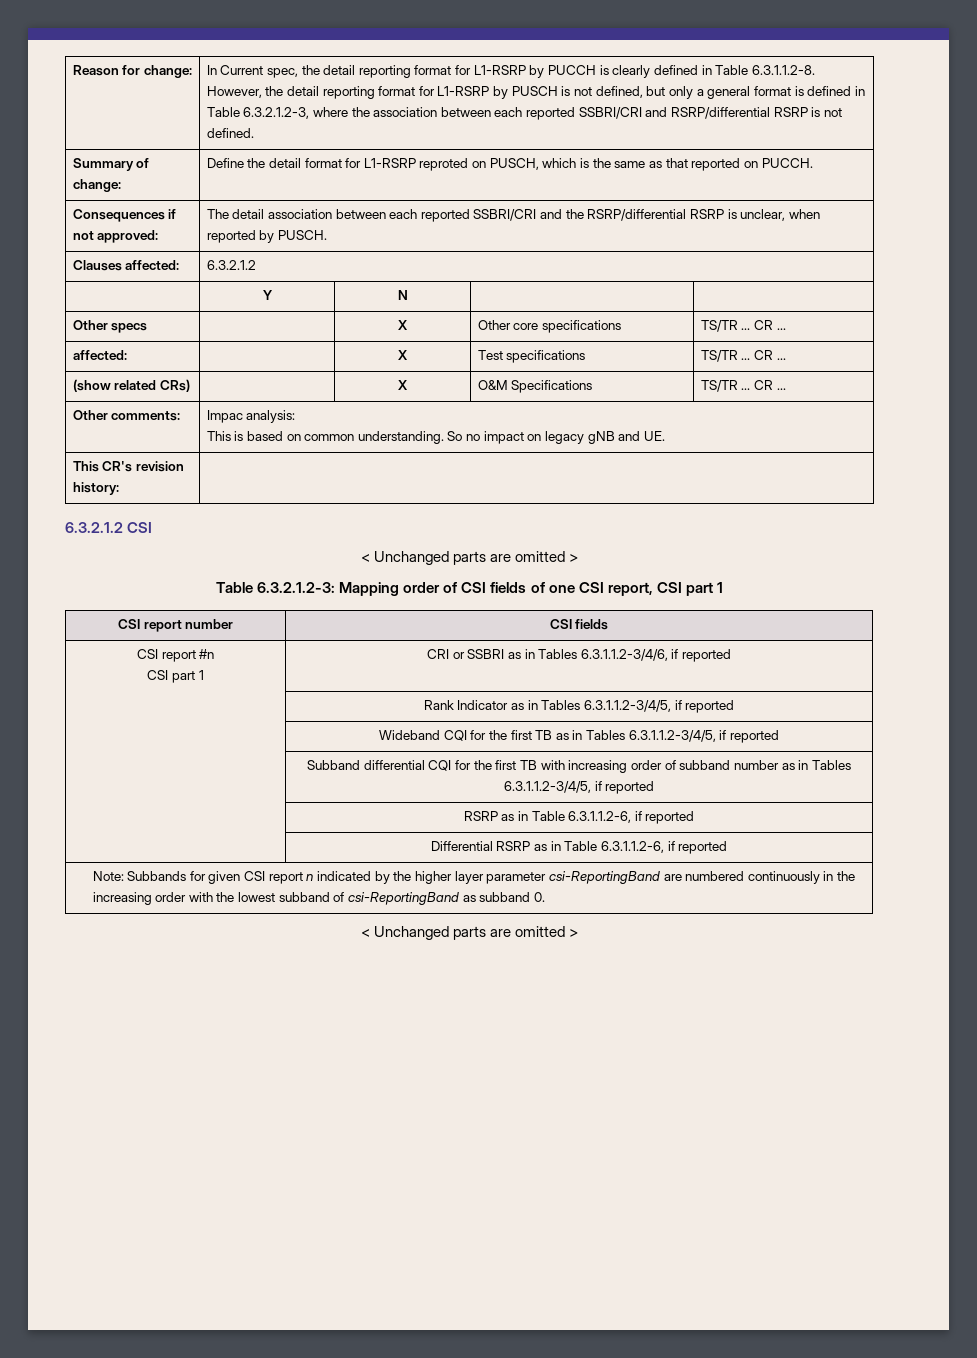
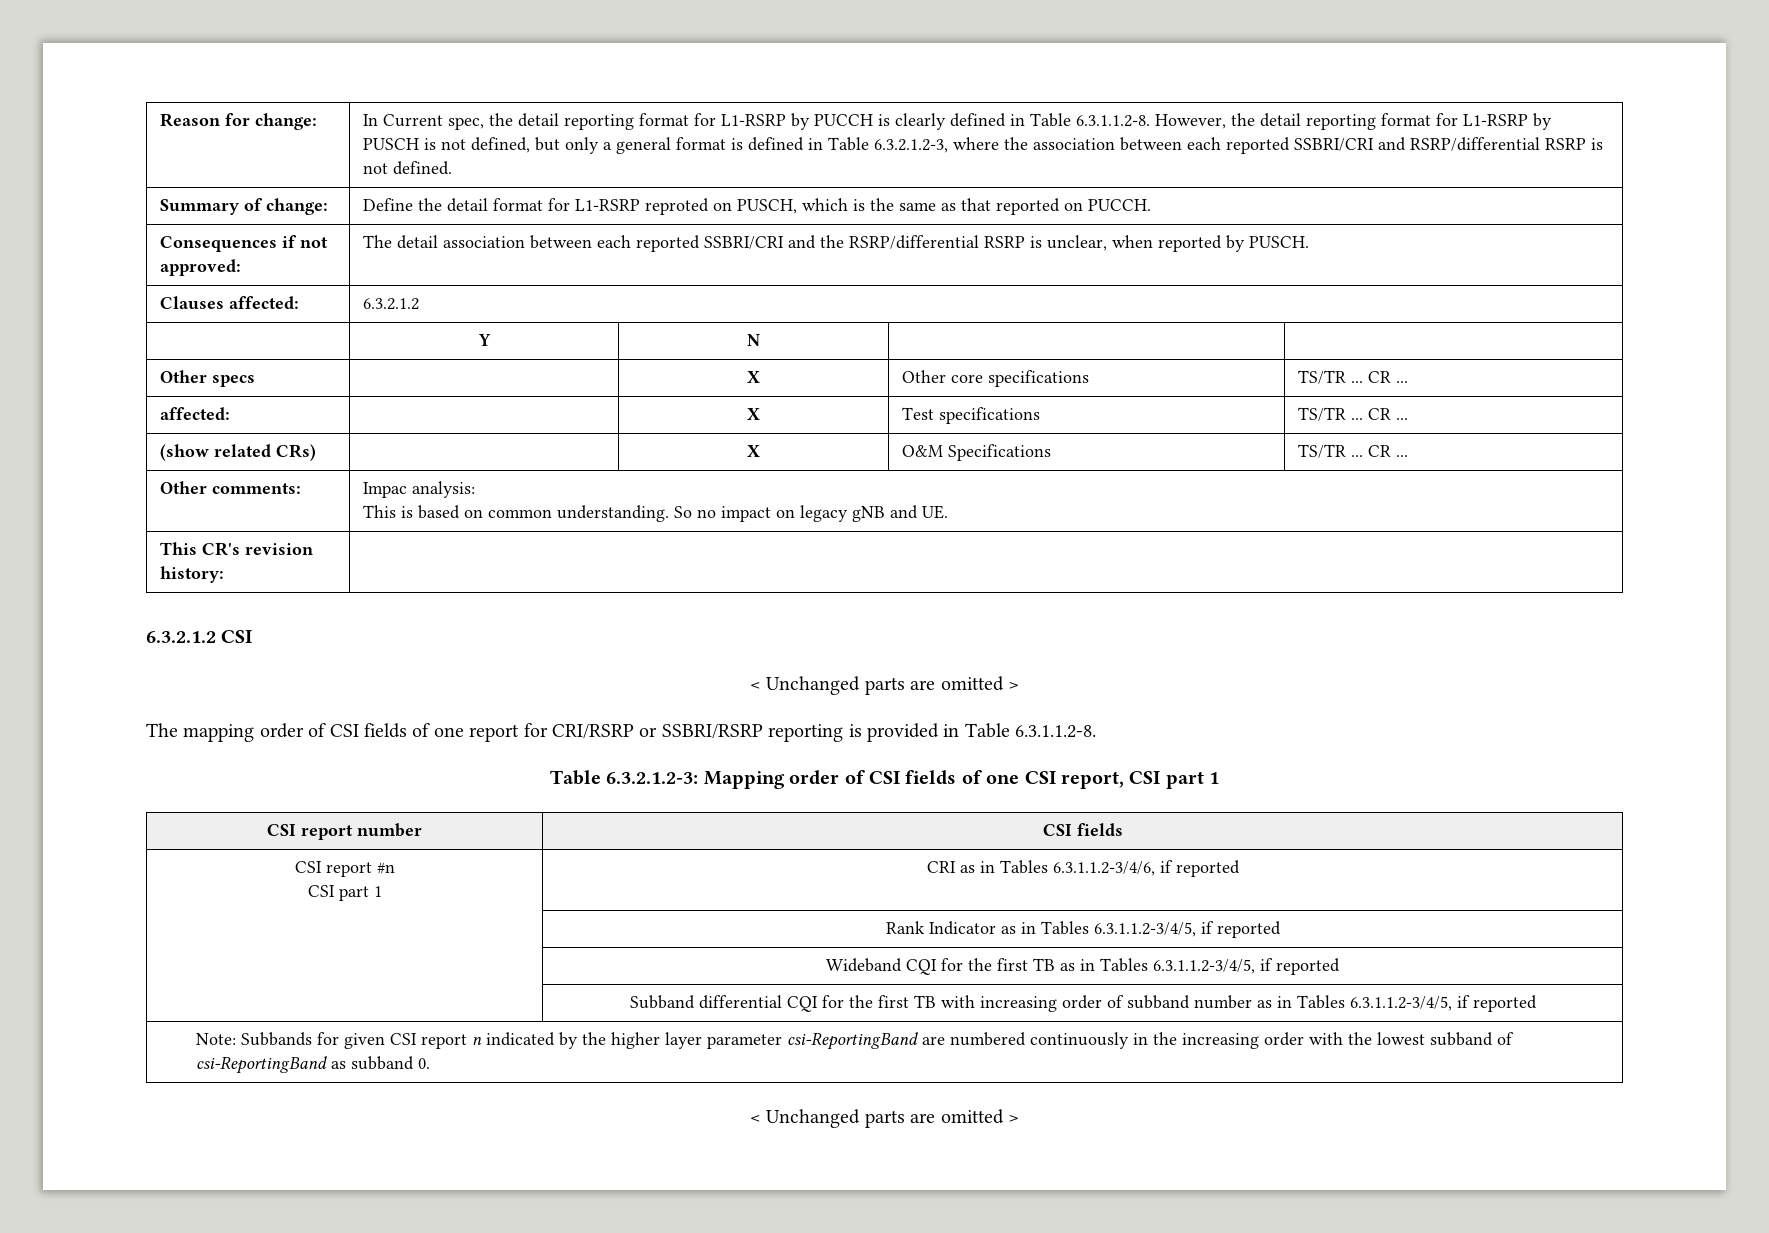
+ The mapping order of CSI fields of one report for CRI/RSRP or SSBRI/RSRP reporting is provided in Table 6.3.1.1.2-8.
  CSI report #n
- CSI part 1 | CRI or SSBRI as in Tables 6.3.1.1.2-3/4/6, if reported
+ CSI part 1 | CRI as in Tables 6.3.1.1.2-3/4/6, if reported
- | RSRP as in Table 6.3.1.1.2-6, if reported
- | Differential RSRP as in Table 6.3.1.1.2-6, if reported

